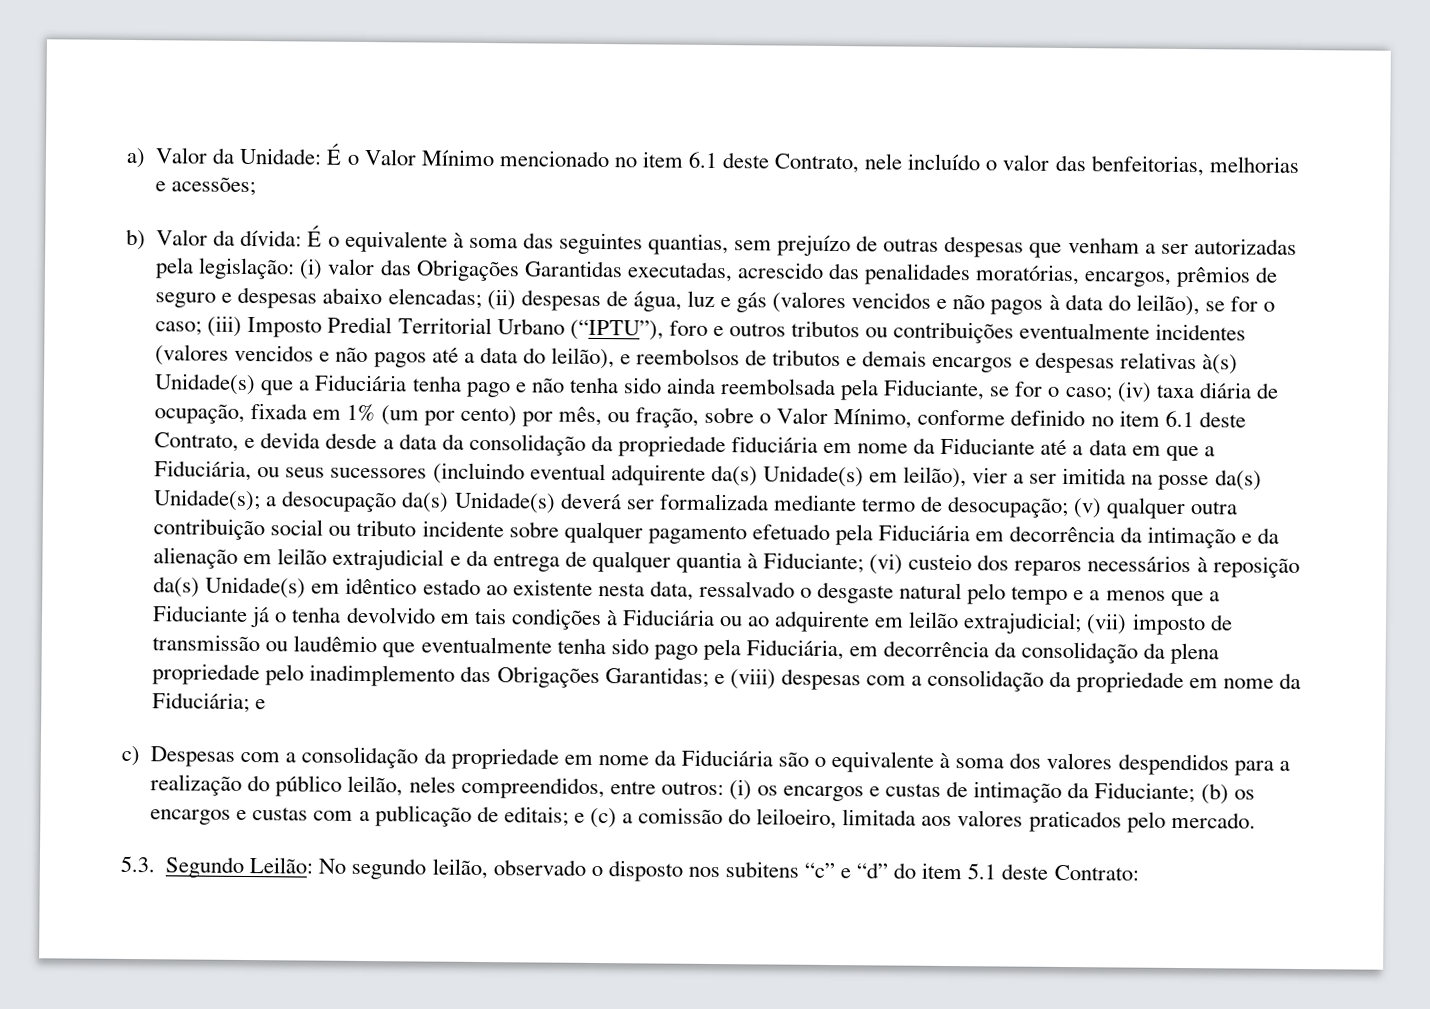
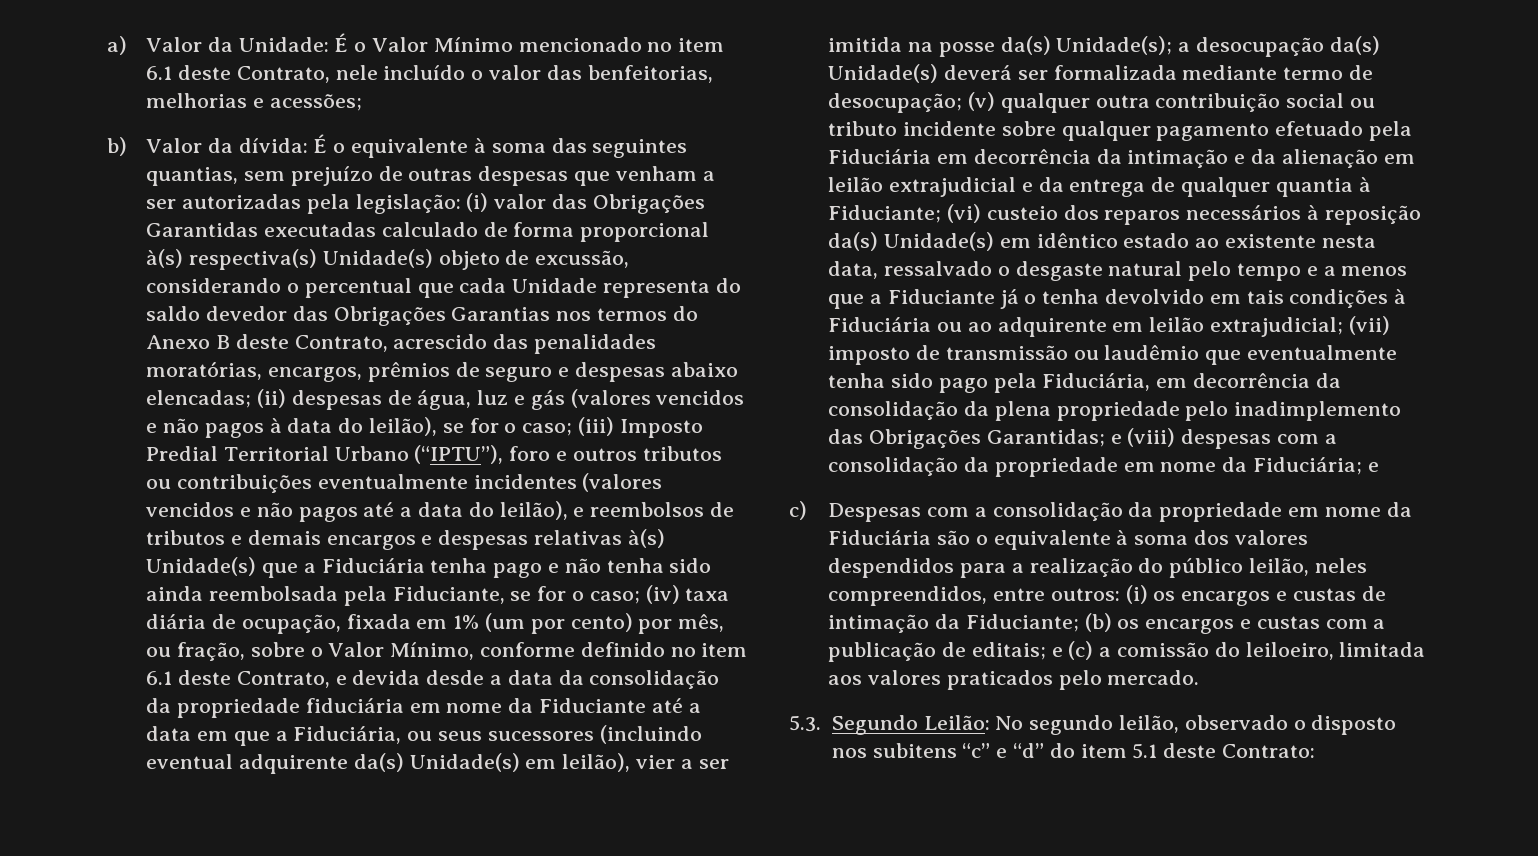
- (i) valor das Obrigações Garantidas executadas, acrescido das penalidades moratórias, encargos, prêmios de seguro e despesas abaixo elencadas;
+ (i) valor das Obrigações Garantidas executadas calculado de forma proporcional à(s) respectiva(s) Unidade(s) objeto de excussão, considerando o percentual que cada Unidade representa do saldo devedor das Obrigações Garantias nos termos do Anexo B deste Contrato, acrescido das penalidades moratórias, encargos, prêmios de seguro e despesas abaixo elencadas;

